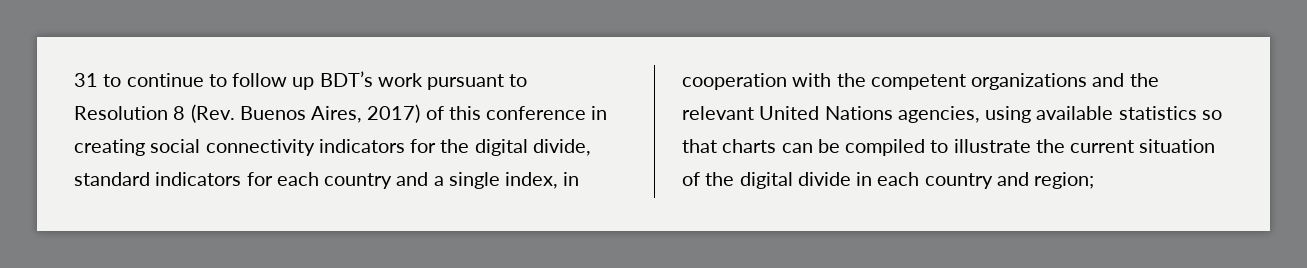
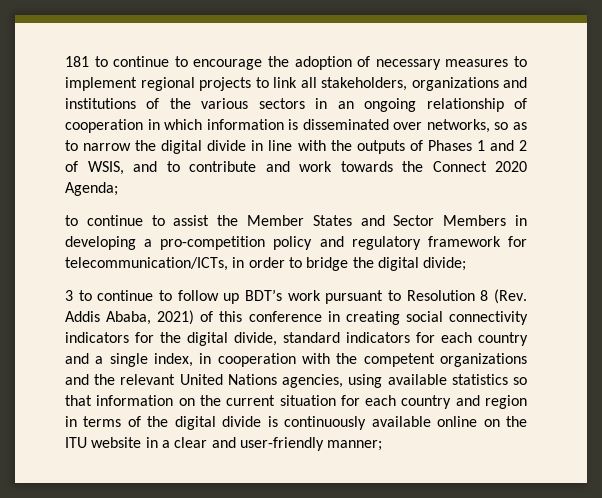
- 31 to continue to follow up BDT’s work pursuant to Resolution 8 (Rev. Buenos Aires, 2017) of this conference in creating social connectivity indicators for the digital divide, standard indicators for each country and a single index, in cooperation with the competent organizations and the relevant United Nations agencies, using available statistics so that charts can be compiled to illustrate the current situation of the digital divide in each country and region;
+ 181 to continue to encourage the adoption of necessary measures to implement regional projects to link all stakeholders, organizations and institutions of the various sectors in an ongoing relationship of cooperation in which information is disseminated over networks, so as to narrow the digital divide in line with the outputs of Phases 1 and 2 of WSIS, and to contribute and work towards the Connect 2020 Agenda;
+ to continue to assist the Member States and Sector Members in developing a pro-competition policy and regulatory framework for telecommunication/ICTs, in order to bridge the digital divide;
+ 3 to continue to follow up BDT’s work pursuant to Resolution 8 (Rev. Addis Ababa, 2021) of this conference in creating social connectivity indicators for the digital divide, standard indicators for each country and a single index, in cooperation with the competent organizations and the relevant United Nations agencies, using available statistics so that information on the current situation for each country and region in terms of the digital divide is continuously available online on the ITU website in a clear and user-friendly manner;

